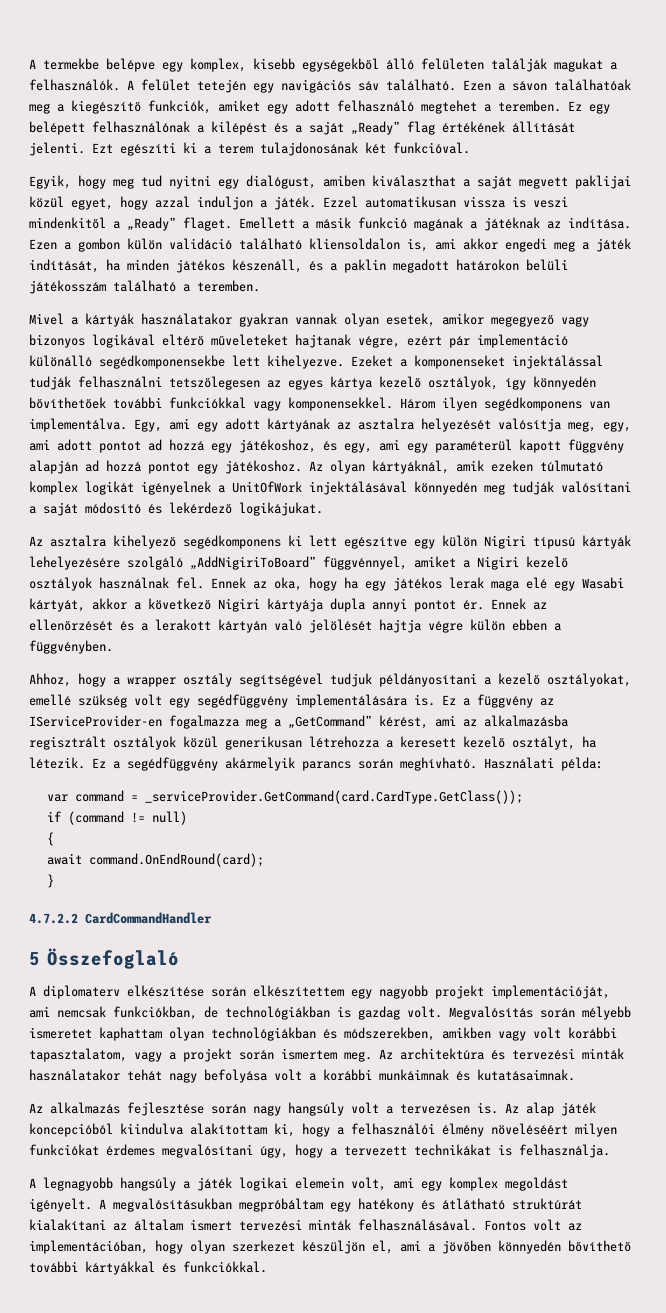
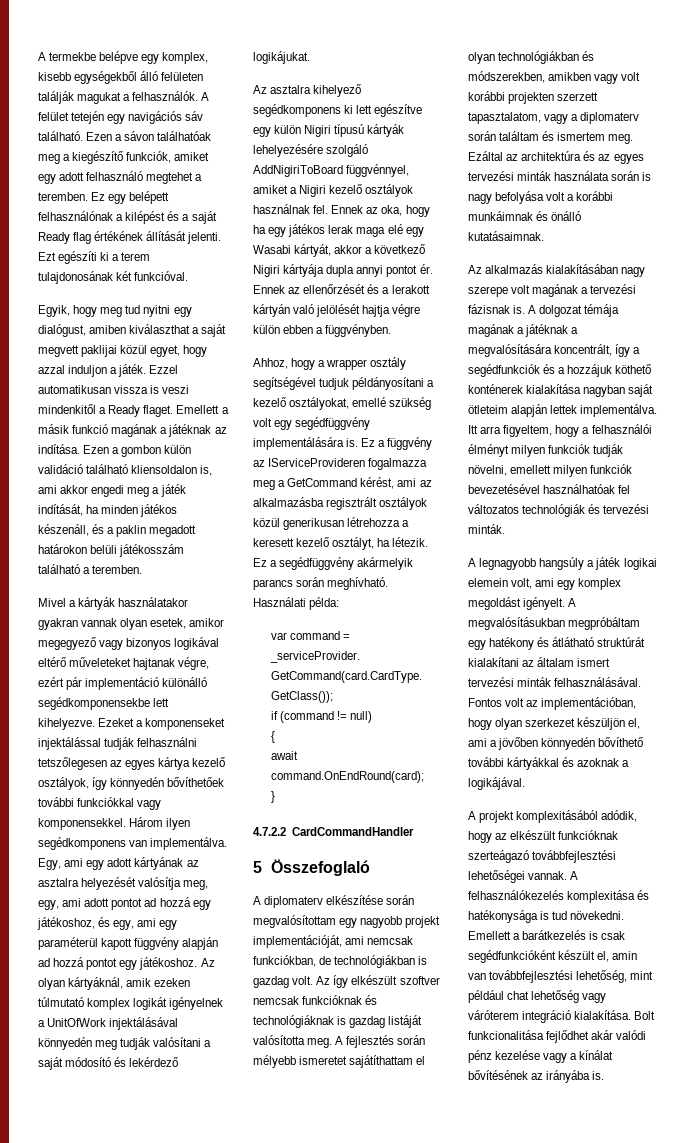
- Ez egy belépett felhasználónak a kilépést és a saját „Ready” flag értékének állítását jelenti.
+ Ez egy belépett felhasználónak a kilépést és a saját Ready flag értékének állítását jelenti.
- Ezzel automatikusan vissza is veszi mindenkitől a „Ready” flaget.
+ Ezzel automatikusan vissza is veszi mindenkitől a Ready flaget.
- Az asztalra kihelyező segédkomponens ki lett egészítve egy külön Nigiri típusú kártyák lehelyezésére szolgáló „AddNigiriToBoard” függvénnyel, amiket a Nigiri kezelő osztályok használnak fel.
+ Az asztalra kihelyező segédkomponens ki lett egészítve egy külön Nigiri típusú kártyák lehelyezésére szolgáló AddNigiriToBoard függvénnyel, amiket a Nigiri kezelő osztályok használnak fel.
- Ez a függvény az IServiceProvider-en fogalmazza meg a „GetCommand” kérést, ami az alkalmazásba regisztrált osztályok közül generikusan létrehozza a keresett kezelő osztályt, ha létezik.
+ Ez a függvény az IServiceProvideren fogalmazza meg a GetCommand kérést, ami az alkalmazásba regisztrált osztályok közül generikusan létrehozza a keresett kezelő osztályt, ha létezik.
- A diplomaterv elkészítése során elkészítettem egy nagyobb projekt implementációját, ami nemcsak funkciókban, de technológiákban is gazdag volt.
+ A diplomaterv elkészítése során megvalósítottam egy nagyobb projekt implementációját, ami nemcsak funkciókban, de technológiákban is gazdag volt.
- Megvalósítás során mélyebb ismeretet kaphattam olyan technológiákban és módszerekben, amikben vagy volt korábbi tapasztalatom, vagy a projekt során ismertem meg. Az architektúra és tervezési minták használatakor tehát nagy befolyása volt a korábbi munkáimnak és kutatásaimnak.
+ Az így elkészült szoftver nemcsak funkcióknak és technológiáknak is gazdag listáját valósította meg. A fejlesztés során mélyebb ismeretet sajátíthattam el olyan technológiákban és módszerekben, amikben vagy volt korábbi projekten szerzett tapasztalatom, vagy a diplomaterv során találtam és ismertem meg. Ezáltal az architektúra és az egyes tervezési minták használata során is nagy befolyása volt a korábbi munkáimnak és önálló kutatásaimnak.
- Az alkalmazás fejlesztése során nagy hangsúly volt a tervezésen is. Az alap játék koncepcióból kiindulva alakítottam ki, hogy a felhasználói élmény növeléséért milyen funkciókat érdemes megvalósítani úgy, hogy a tervezett technikákat is felhasználja.
+ Az alkalmazás kialakításában nagy szerepe volt magának a tervezési fázisnak is. A dolgozat témája magának a játéknak a megvalósítására koncentrált, így a segédfunkciók és a hozzájuk köthető konténerek kialakítása nagyban saját ötleteim alapján lettek implementálva. Itt arra figyeltem, hogy a felhasználói élményt milyen funkciók tudják növelni, emellett milyen funkciók bevezetésével használhatóak fel változatos technológiák és tervezési minták.
- Fontos volt az implementációban, hogy olyan szerkezet készüljön el, ami a jövőben könnyedén bővíthető további kártyákkal és funkciókkal.
+ Fontos volt az implementációban, hogy olyan szerkezet készüljön el, ami a jövőben könnyedén bővíthető további kártyákkal és azoknak a logikájával.
+ A projekt komplexitásából adódik, hogy az elkészült funkcióknak szerteágazó továbbfejlesztési lehetőségei vannak. A felhasználókezelés komplexitása és hatékonysága is tud növekedni. Emellett a barátkezelés is csak segédfunkcióként készült el, amin van továbbfejlesztési lehetőség, mint például chat lehetőség vagy váróterem integráció kialakítása. Bolt funkcionalitása fejlődhet akár valódi pénz kezelése vagy a kínálat bővítésének az irányába is.

